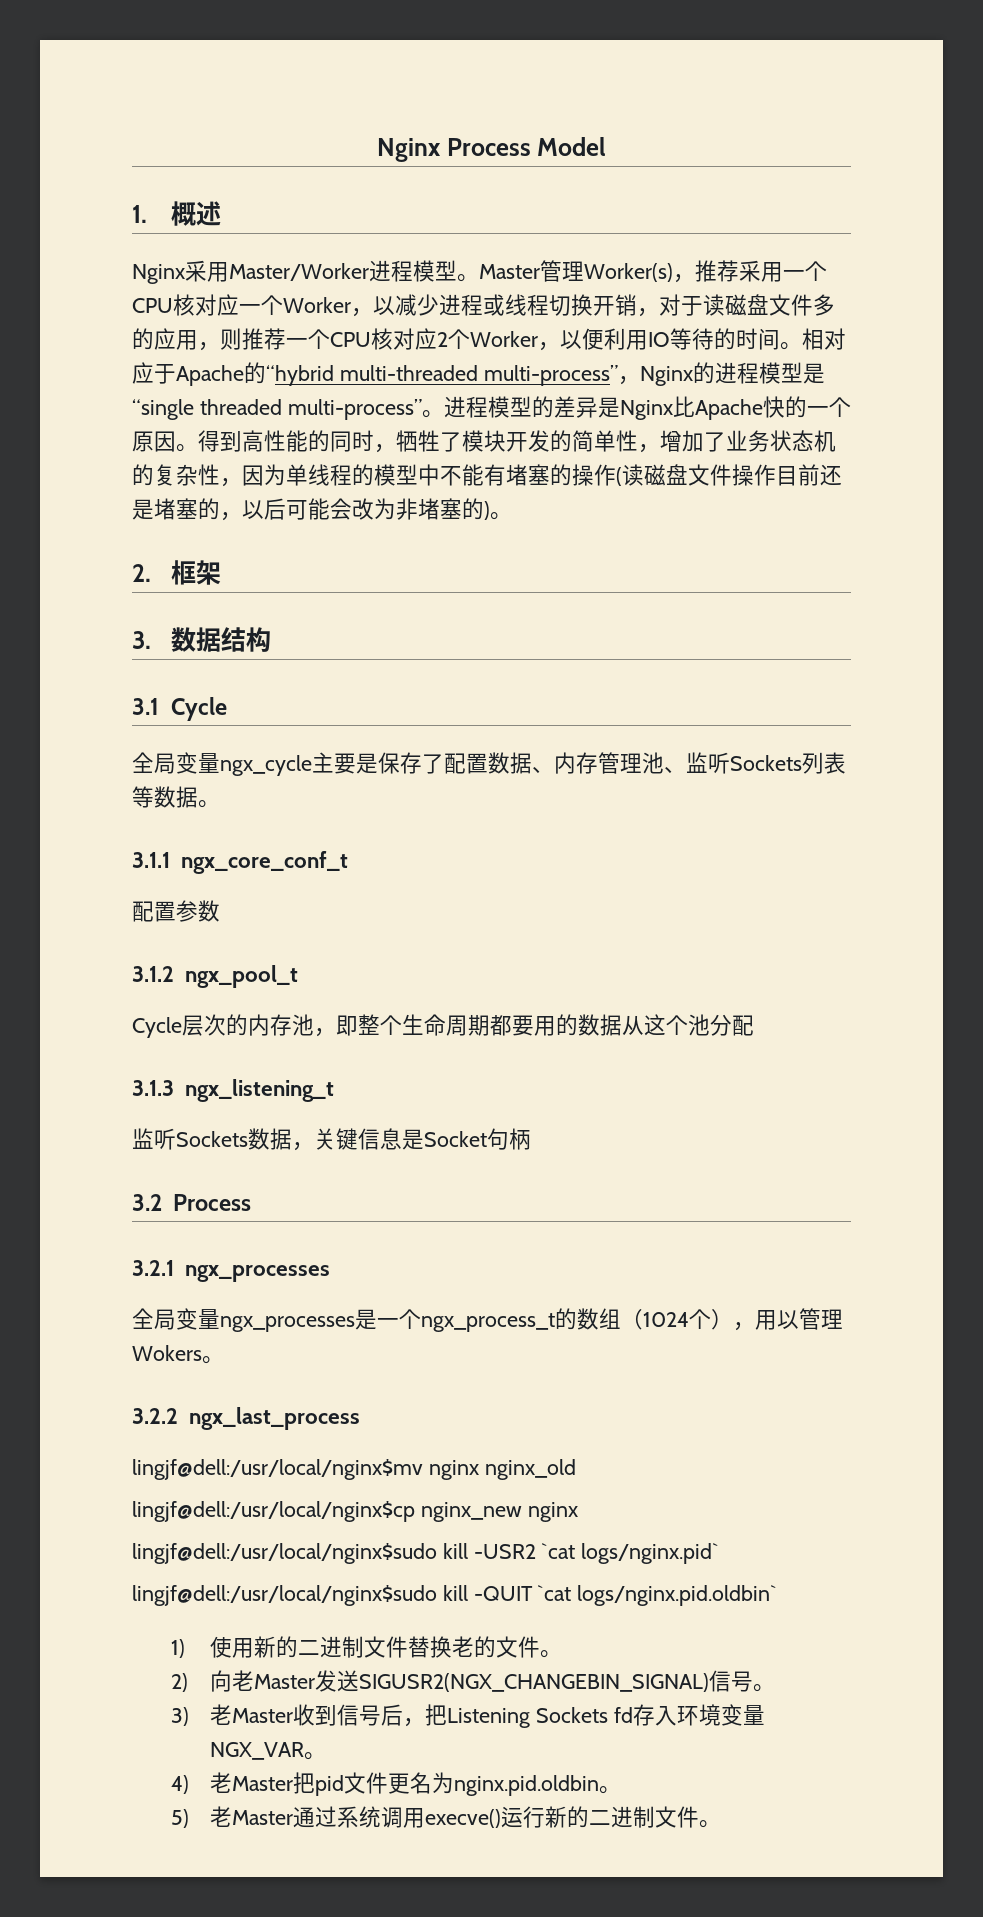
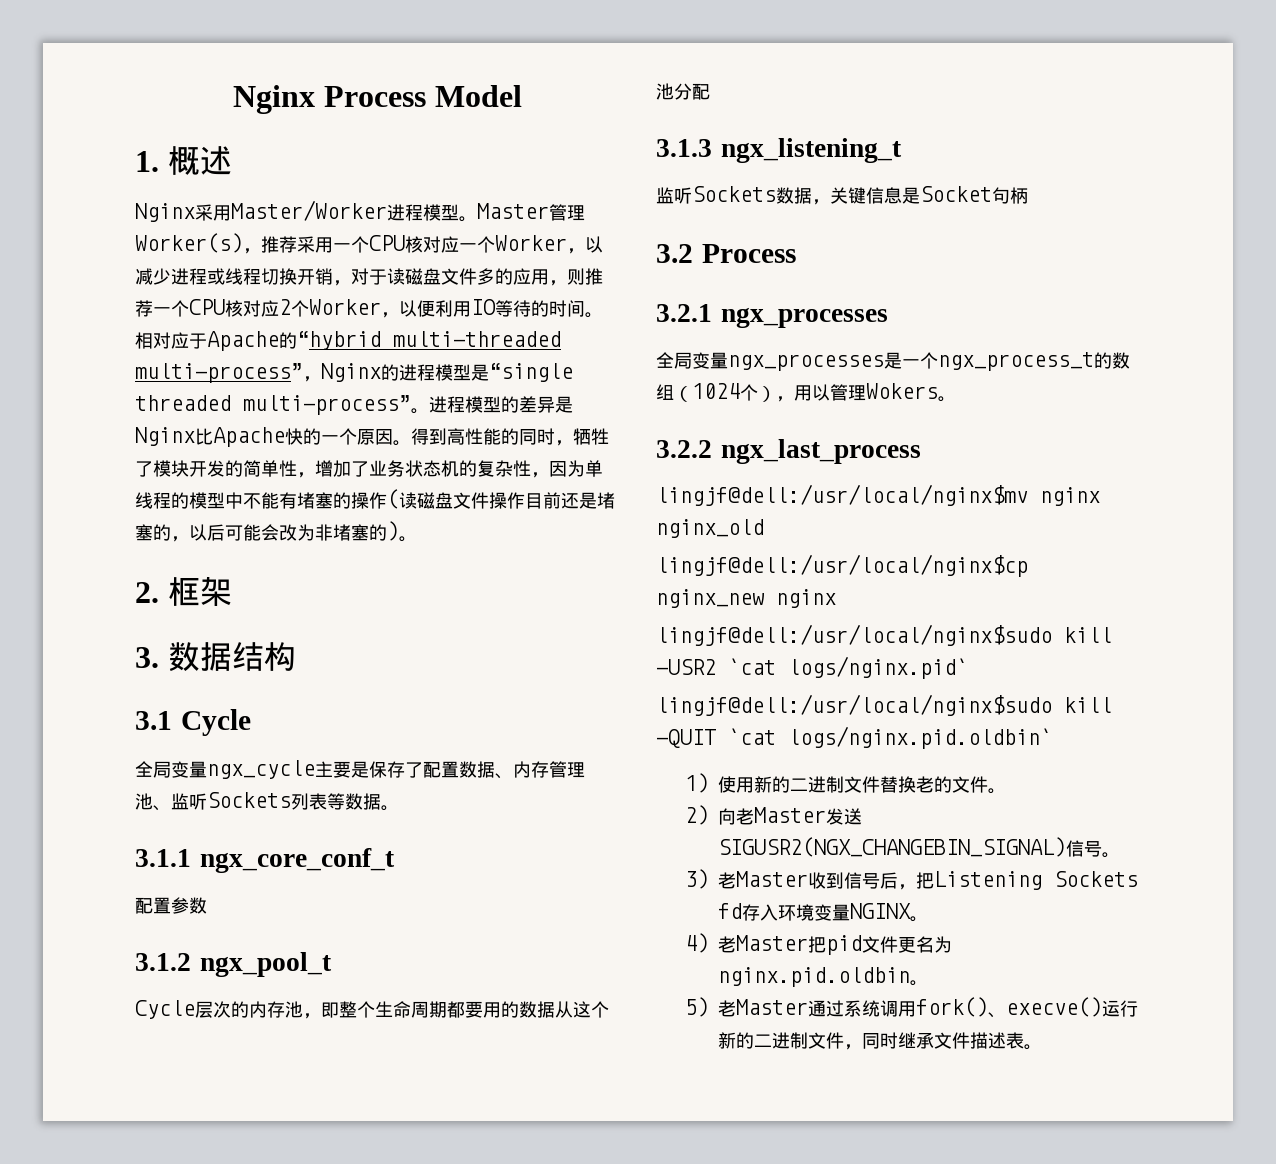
- 3)老Master收到信号后，把Listening Sockets fd存入环境变量NGX_VAR。
+ 3)老Master收到信号后，把Listening Sockets fd存入环境变量NGINX。
- 5)老Master通过系统调用execve()运行新的二进制文件。
+ 5)老Master通过系统调用fork()、execve()运行新的二进制文件，同时继承文件描述表。

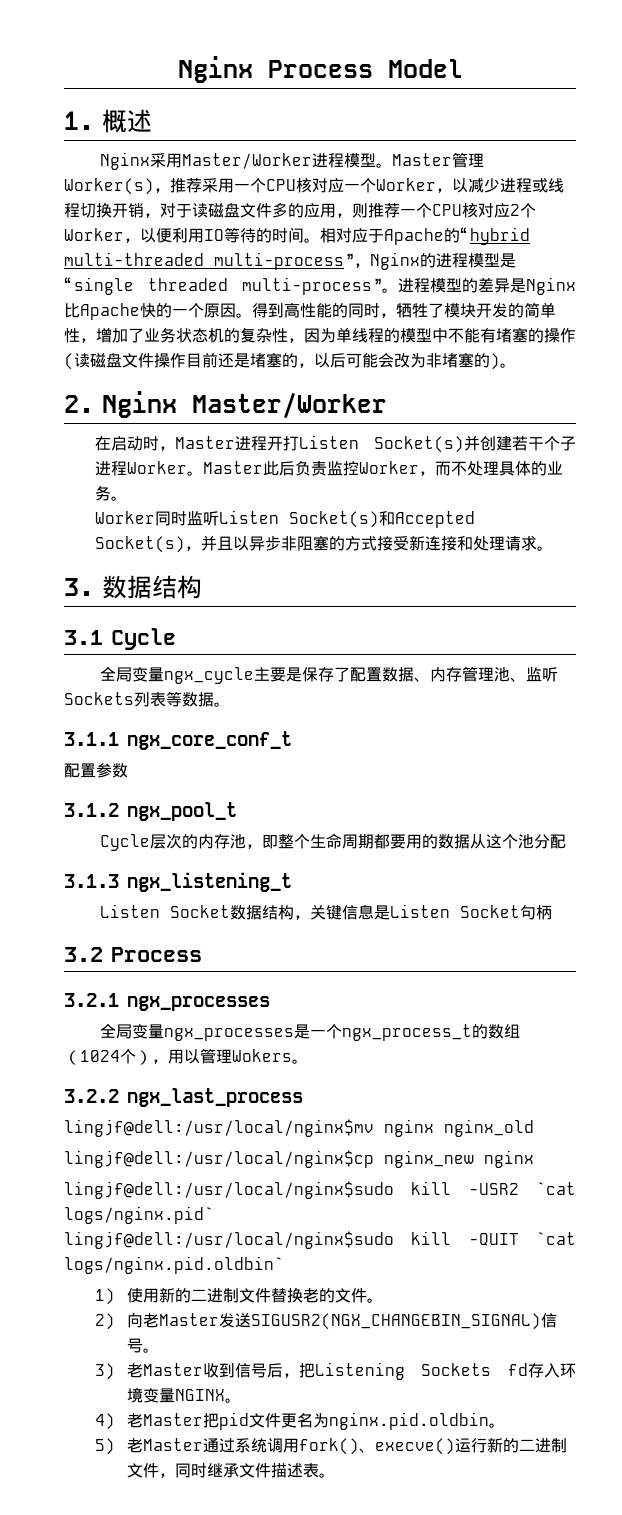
- 2.框架
+ 2. Nginx Master/Worker
+ 在启动时，Master进程开打Listen Socket(s)并创建若干个子进程Worker。Master此后负责监控Worker，而不处理具体的业务。
+ Worker同时监听Listen Socket(s)和Accepted Socket(s)，并且以异步非阻塞的方式接受新连接和处理请求。
- 监听Sockets数据，关键信息是Socket句柄
+ Listen Socket数据结构，关键信息是Listen Socket句柄

